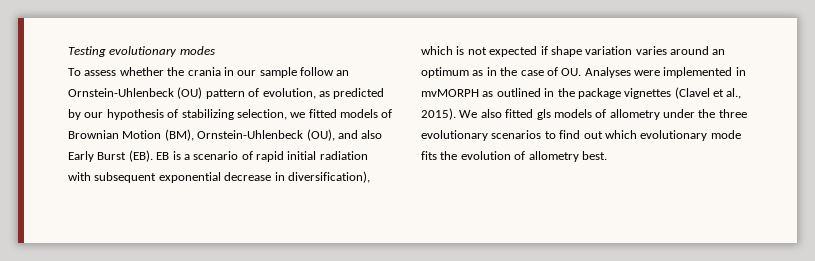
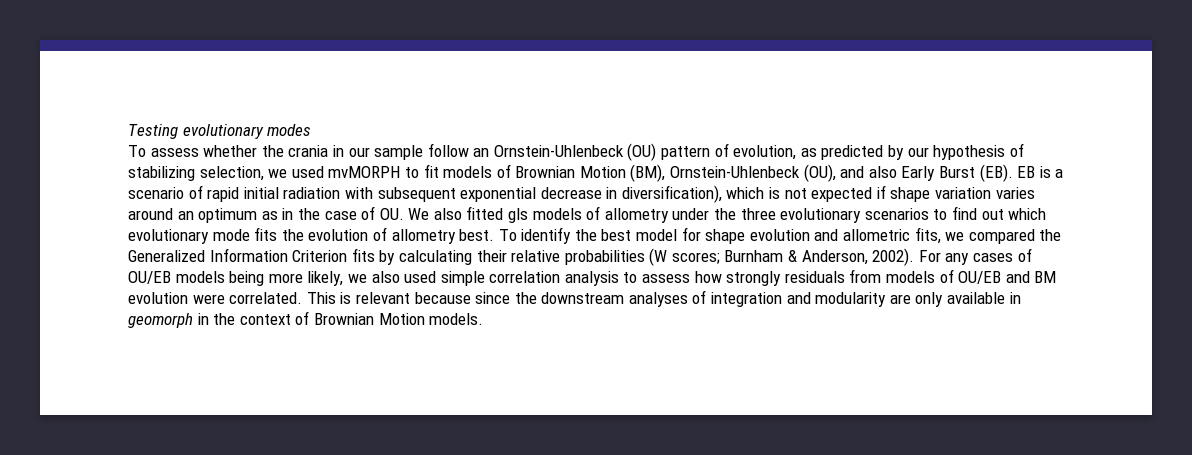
- To assess whether the crania in our sample follow an Ornstein-Uhlenbeck (OU) pattern of evolution, as predicted by our hypothesis of stabilizing selection, we fitted models of Brownian Motion (BM), Ornstein-Uhlenbeck (OU), and also Early Burst (EB). EB is a scenario of rapid initial radiation with subsequent exponential decrease in diversification), which is not expected if shape variation varies around an optimum as in the case of OU. Analyses were implemented in mvMORPH as outlined in the package vignettes (Clavel et al., 2015). We also fitted gls models of allometry under the three evolutionary scenarios to find out which evolutionary mode fits the evolution of allometry best.
+ To assess whether the crania in our sample follow an Ornstein-Uhlenbeck (OU) pattern of evolution, as predicted by our hypothesis of stabilizing selection, we used mvMORPH to fit models of Brownian Motion (BM), Ornstein-Uhlenbeck (OU), and also Early Burst (EB). EB is a scenario of rapid initial radiation with subsequent exponential decrease in diversification), which is not expected if shape variation varies around an optimum as in the case of OU. We also fitted gls models of allometry under the three evolutionary scenarios to find out which evolutionary mode fits the evolution of allometry best.
+ To identify the best model for shape evolution and allometric fits, we compared the Generalized Information Criterion fits by calculating their relative probabilities (W scores; Burnham & Anderson, 2002). For any cases of OU/EB models being more likely, we also used simple correlation analysis to assess how strongly residuals from models of OU/EB and BM evolution were correlated. This is relevant because since the downstream analyses of integration and modularity are only available in geomorph in the context of Brownian Motion models.

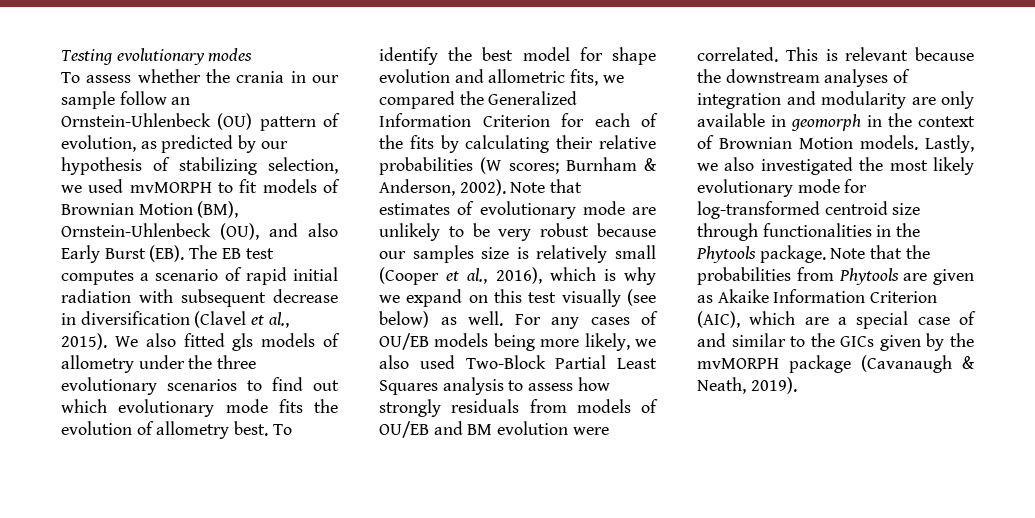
- To assess whether the crania in our sample follow an Ornstein-Uhlenbeck (OU) pattern of evolution, as predicted by our hypothesis of stabilizing selection, we used mvMORPH to fit models of Brownian Motion (BM), Ornstein-Uhlenbeck (OU), and also Early Burst (EB). EB is a scenario of rapid initial radiation with subsequent exponential decrease in diversification), which is not expected if shape variation varies around an optimum as in the case of OU. We also fitted gls models of allometry under the three evolutionary scenarios to find out which evolutionary mode fits the evolution of allometry best.
+ To assess whether the crania in our sample follow an Ornstein-Uhlenbeck (OU) pattern of evolution, as predicted by our hypothesis of stabilizing selection, we used mvMORPH to fit models of Brownian Motion (BM), Ornstein-Uhlenbeck (OU), and also Early Burst (EB). The EB test computes a scenario of rapid initial radiation with subsequent decrease in diversification (Clavel et al., 2015). We also fitted gls models of allometry under the three evolutionary scenarios to find out which evolutionary mode fits the evolution of allometry best.
- To identify the best model for shape evolution and allometric fits, we compared the Generalized Information Criterion fits by calculating their relative probabilities (W scores; Burnham & Anderson, 2002).
+ To identify the best model for shape evolution and allometric fits, we compared the Generalized Information Criterion for each of the fits by calculating their relative probabilities (W scores; Burnham & Anderson, 2002).
+ Note that estimates of evolutionary mode are unlikely to be very robust because our samples size is relatively small (Cooper et al., 2016), which is why we expand on this test visually (see below) as well.
- For any cases of OU/EB models being more likely, we also used simple correlation analysis to assess how strongly residuals from models of OU/EB and BM evolution were correlated.
+ For any cases of OU/EB models being more likely, we also used Two-Block Partial Least Squares analysis to assess how strongly residuals from models of OU/EB and BM evolution were correlated.
- This is relevant because since the downstream analyses of integration and modularity are only available in geomorph in the context of Brownian Motion models.
+ This is relevant because the downstream analyses of integration and modularity are only available in geomorph in the context of Brownian Motion models.
+ Lastly, we also investigated the most likely evolutionary mode for log-transformed centroid size through functionalities in the Phytools package. Note that the probabilities from Phytools are given as Akaike Information Criterion (AIC), which are a special case of and similar to the GICs given by the mvMORPH package (Cavanaugh & Neath, 2019).

